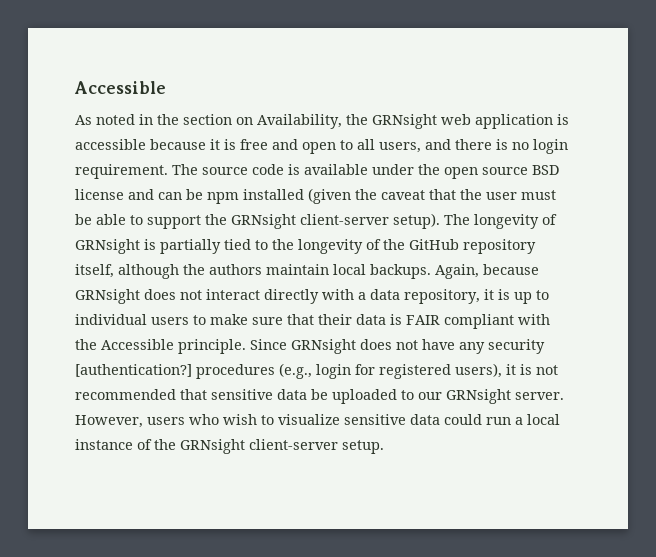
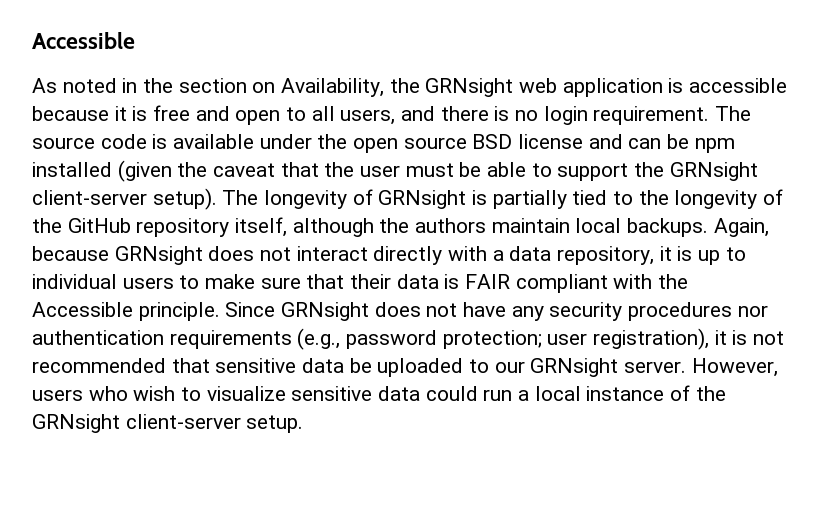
- Since GRNsight does not have any security [authentication?] procedures (e.g., login for registered users), it is not recommended that sensitive data be uploaded to our GRNsight server.
+ Since GRNsight does not have any security procedures nor authentication requirements (e.g., password protection; user registration), it is not recommended that sensitive data be uploaded to our GRNsight server.

